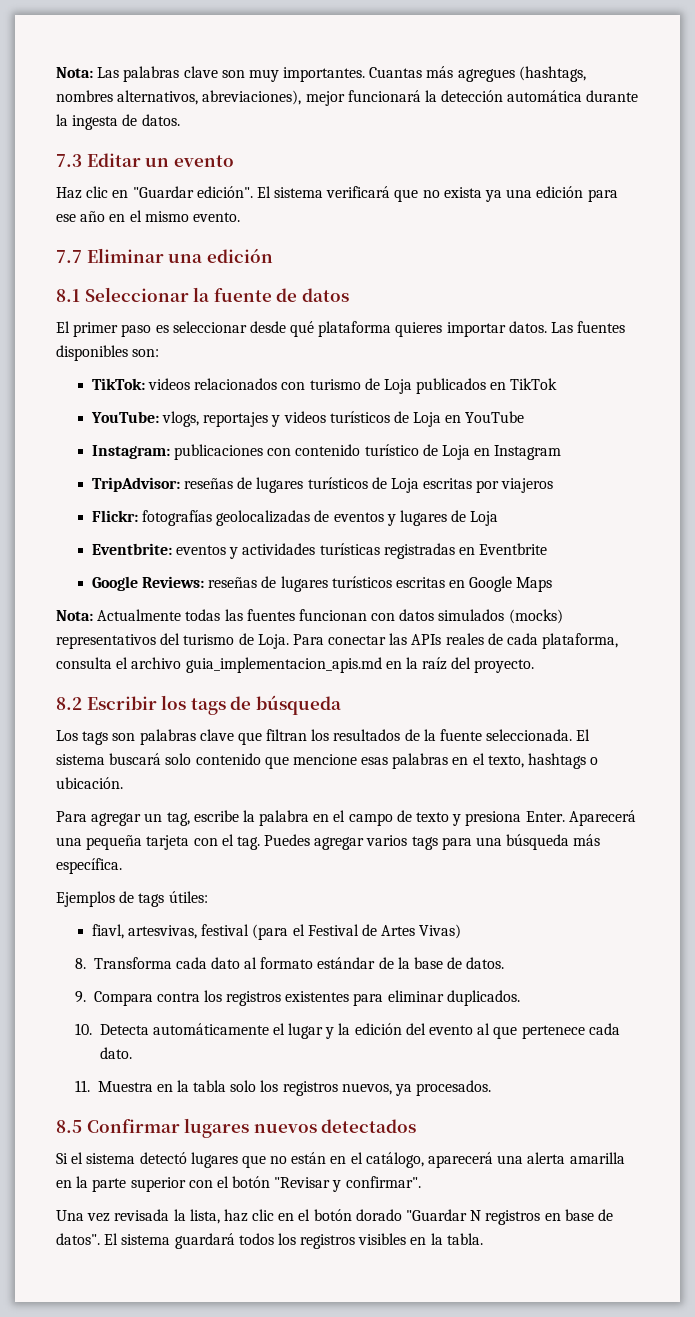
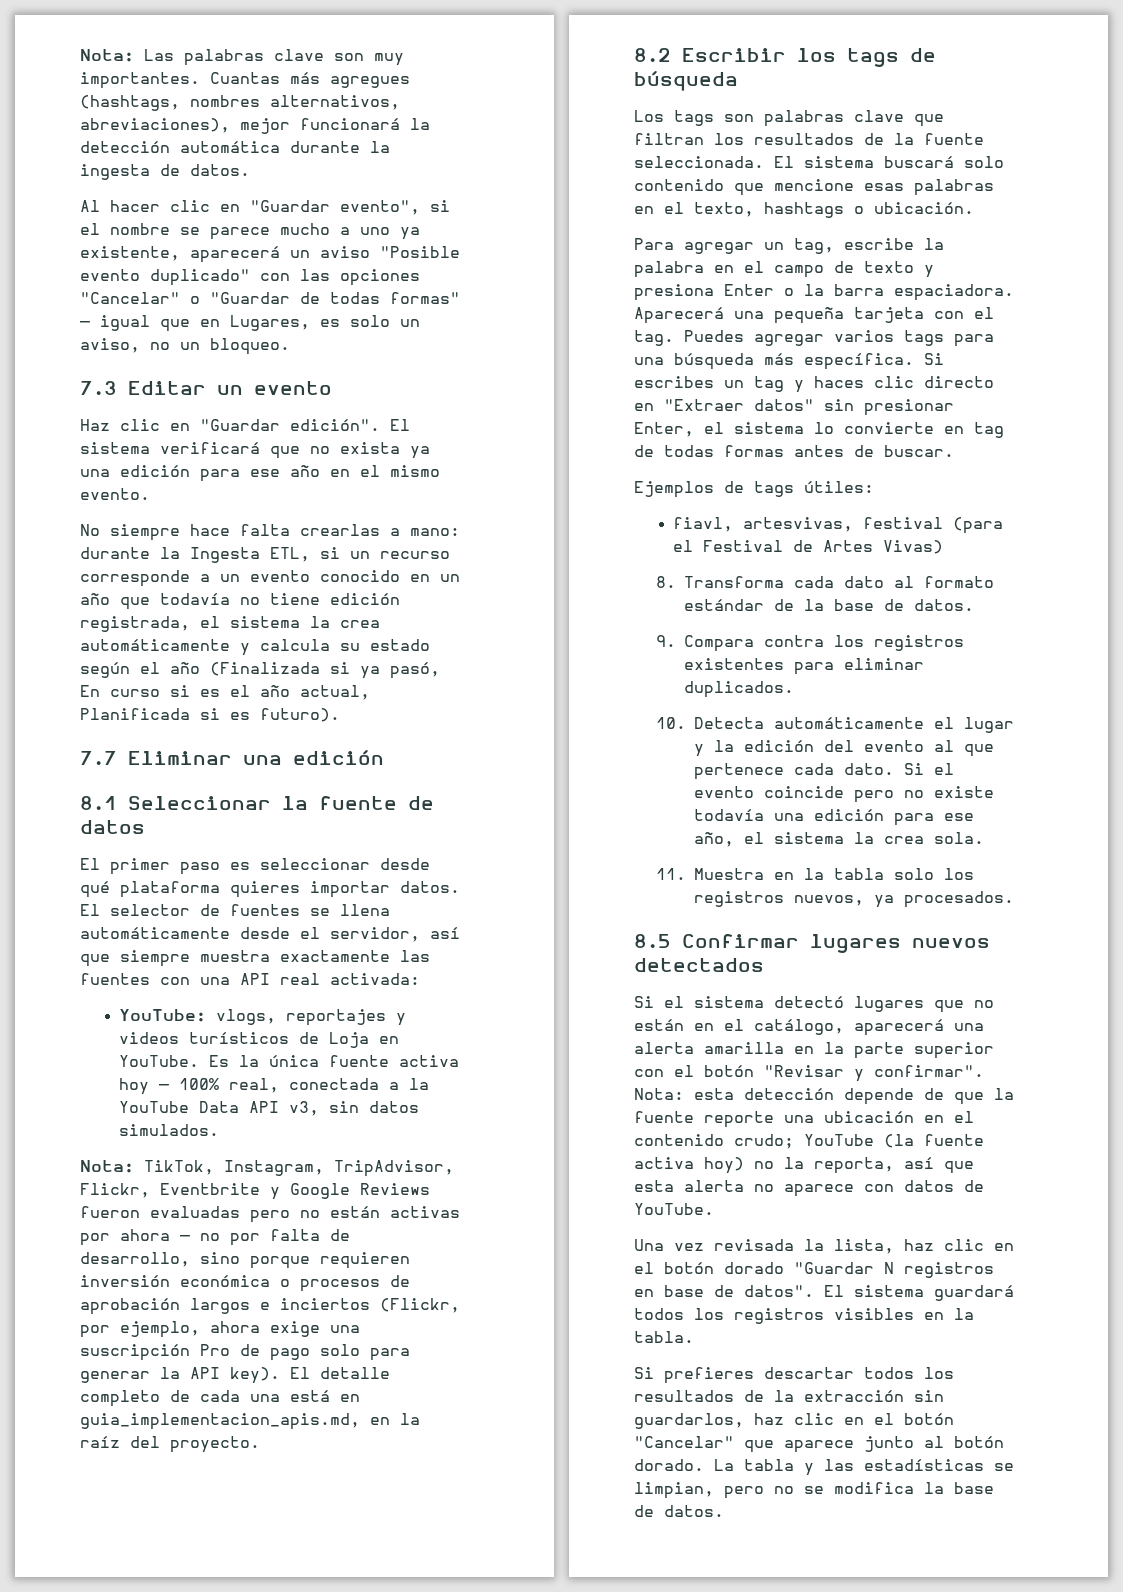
+ Al hacer clic en "Guardar evento", si el nombre se parece mucho a uno ya existente, aparecerá un aviso "Posible evento duplicado" con las opciones "Cancelar" o "Guardar de todas formas" — igual que en Lugares, es solo un aviso, no un bloqueo.
+ No siempre hace falta crearlas a mano: durante la Ingesta ETL, si un recurso corresponde a un evento conocido en un año que todavía no tiene edición registrada, el sistema la crea automáticamente y calcula su estado según el año (Finalizada si ya pasó, En curso si es el año actual, Planificada si es futuro).
- Las fuentes disponibles son:
- TikTok: videos relacionados con turismo de Loja publicados en TikTok
+ El selector de fuentes se llena automáticamente desde el servidor, así que siempre muestra exactamente las fuentes con una API real activada:
- YouTube: vlogs, reportajes y videos turísticos de Loja en YouTube
- Instagram: publicaciones con contenido turístico de Loja en Instagram
- TripAdvisor: reseñas de lugares turísticos de Loja escritas por viajeros
- Flickr: fotografías geolocalizadas de eventos y lugares de Loja
- Eventbrite: eventos y actividades turísticas registradas en Eventbrite
- Google Reviews: reseñas de lugares turísticos escritas en Google Maps
- Nota: Actualmente todas las fuentes funcionan con datos simulados (mocks) representativos del turismo de Loja. Para conectar las APIs reales de cada plataforma, consulta el archivo guia_implementacion_apis.md en la raíz del proyecto.
+ YouTube: vlogs, reportajes y videos turísticos de Loja en YouTube. Es la única fuente activa hoy — 100% real, conectada a la YouTube Data API v3, sin datos simulados.
+ Nota: TikTok, Instagram, TripAdvisor, Flickr, Eventbrite y Google Reviews fueron evaluadas pero no están activas por ahora — no por falta de desarrollo, sino porque requieren inversión económica o procesos de aprobación largos e inciertos (Flickr, por ejemplo, ahora exige una suscripción Pro de pago solo para generar la API key). El detalle completo de cada una está en guia_implementacion_apis.md, en la raíz del proyecto.
- Para agregar un tag, escribe la palabra en el campo de texto y presiona Enter.
+ Para agregar un tag, escribe la palabra en el campo de texto y presiona Enter o la barra espaciadora.
+ Si escribes un tag y haces clic directo en "Extraer datos" sin presionar Enter, el sistema lo convierte en tag de todas formas antes de buscar.
+ Si el evento coincide pero no existe todavía una edición para ese año, el sistema la crea sola.
+ Nota: esta detección depende de que la fuente reporte una ubicación en el contenido crudo; YouTube (la fuente activa hoy) no la reporta, así que esta alerta no aparece con datos de YouTube.
+ Si prefieres descartar todos los resultados de la extracción sin guardarlos, haz clic en el botón "Cancelar" que aparece junto al botón dorado. La tabla y las estadísticas se limpian, pero no se modifica la base de datos.

